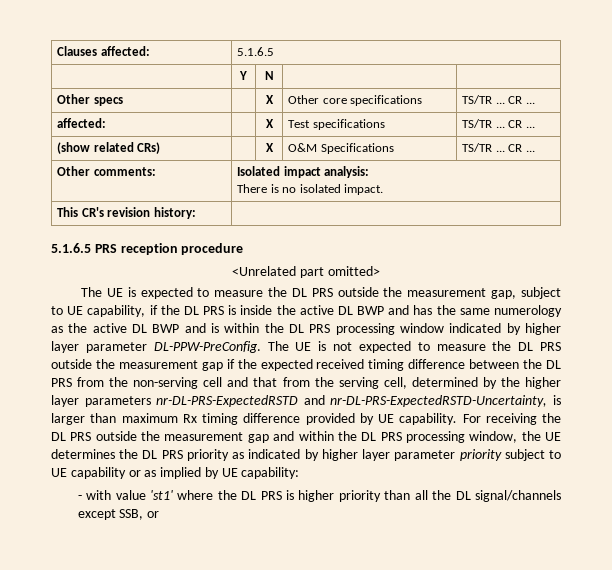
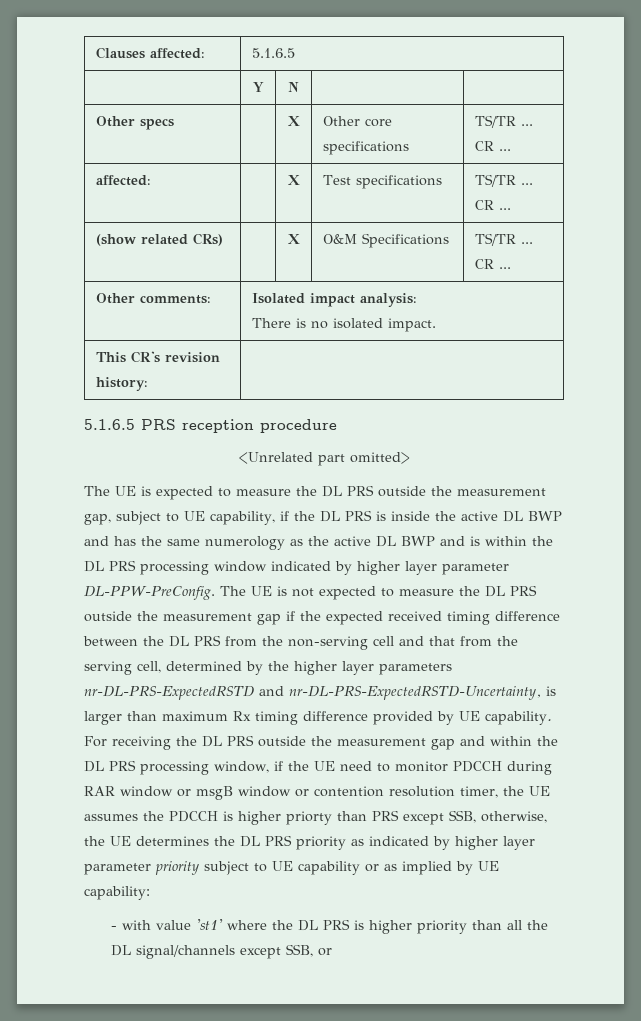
- For receiving the DL PRS outside the measurement gap and within the DL PRS processing window, the UE determines the DL PRS priority as indicated by higher layer parameter priority subject to UE capability or as implied by UE capability:
+ For receiving the DL PRS outside the measurement gap and within the DL PRS processing window, if the UE need to monitor PDCCH during RAR window or msgB window or contention resolution timer, the UE assumes the PDCCH is higher priorty than PRS except SSB, otherwise, the UE determines the DL PRS priority as indicated by higher layer parameter priority subject to UE capability or as implied by UE capability:

